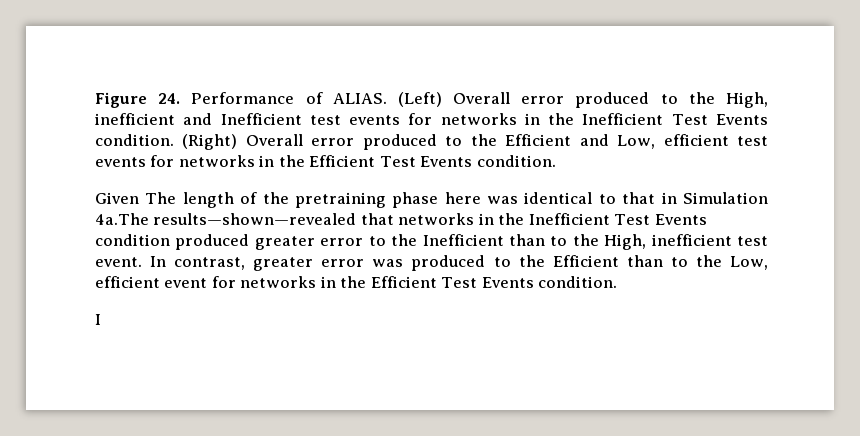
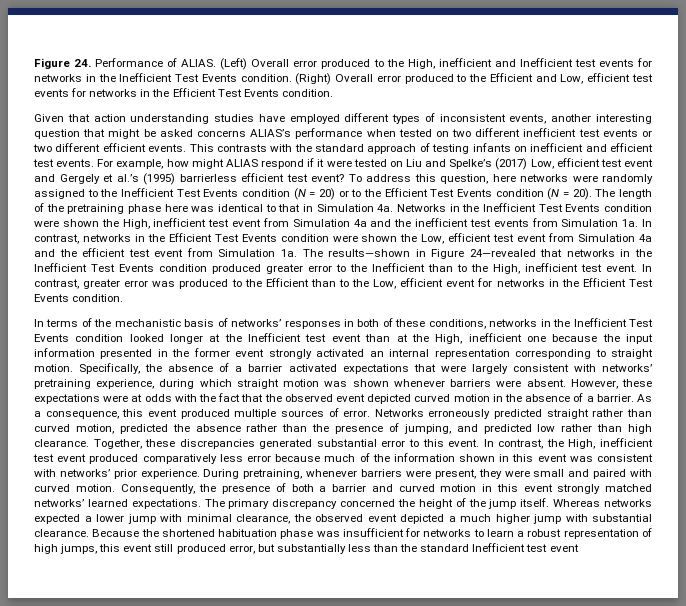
- Given The length of the pretraining phase here was identical to that in Simulation 4a.The results—shown—revealed that networks in the Inefficient Test Events condition produced greater error to the Inefficient than to the High, inefficient test event.
+ Given that action understanding studies have employed different types of inconsistent events, another interesting question that might be asked concerns ALIAS’s performance when tested on two different inefficient test events or two different efficient events. This contrasts with the standard approach of testing infants on inefficient and efficient test events. For example, how might ALIAS respond if it were tested on Liu and Spelke’s (2017) Low, efficient test event and Gergely et al.’s (1995) barrierless efficient test event? To address this question, here networks were randomly assigned to the Inefficient Test Events condition (N = 20) or to the Efficient Test Events condition (N = 20). The length of the pretraining phase here was identical to that in Simulation 4a. Networks in the Inefficient Test Events condition were shown the High, inefficient test event from Simulation 4a and the inefficient test events from Simulation 1a. In contrast, networks in the Efficient Test Events condition were shown the Low, efficient test event from Simulation 4a and the efficient test event from Simulation 1a. The results—shown in Figure 24—revealed that networks in the Inefficient Test Events condition produced greater error to the Inefficient than to the High, inefficient test event.
- I
+ In terms of the mechanistic basis of networks’ responses in both of these conditions, networks in the Inefficient Test Events condition looked longer at the Inefficient test event than at the High, inefficient one because the input information presented in the former event strongly activated an internal representation corresponding to straight motion. Specifically, the absence of a barrier activated expectations that were largely consistent with networks’ pretraining experience, during which straight motion was shown whenever barriers were absent. However, these expectations were at odds with the fact that the observed event depicted curved motion in the absence of a barrier. As a consequence, this event produced multiple sources of error. Networks erroneously predicted straight rather than curved motion, predicted the absence rather than the presence of jumping, and predicted low rather than high clearance. Together, these discrepancies generated substantial error to this event. In contrast, the High, inefficient test event produced comparatively less error because much of the information shown in this event was consistent with networks’ prior experience. During pretraining, whenever barriers were present, they were small and paired with curved motion. Consequently, the presence of both a barrier and curved motion in this event strongly matched networks’ learned expectations. The primary discrepancy concerned the height of the jump itself. Whereas networks expected a lower jump with minimal clearance, the observed event depicted a much higher jump with substantial clearance. Because the shortened habituation phase was insufficient for networks to learn a robust representation of high jumps, this event still produced error, but substantially less than the standard Inefficient test event

